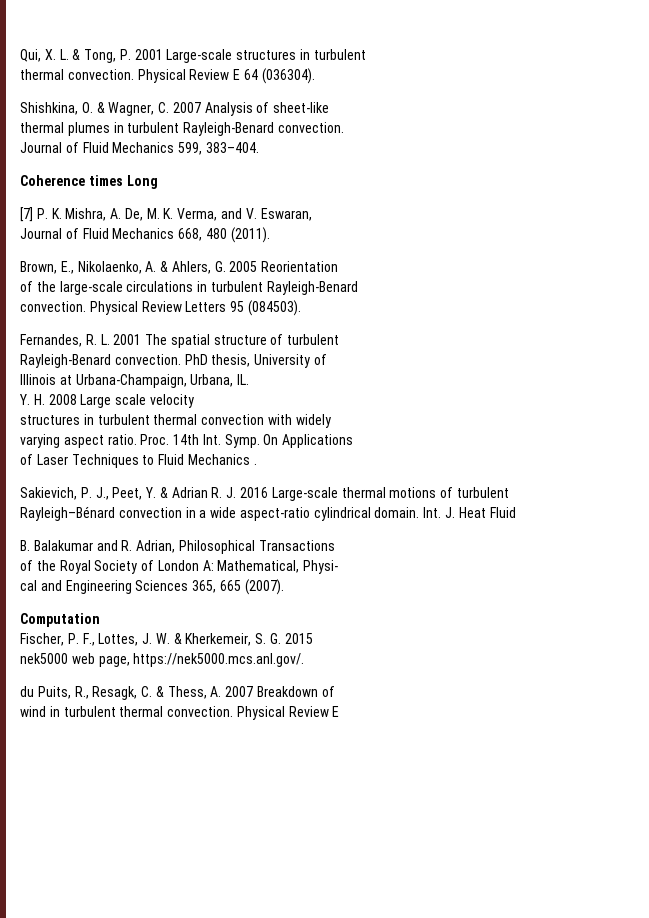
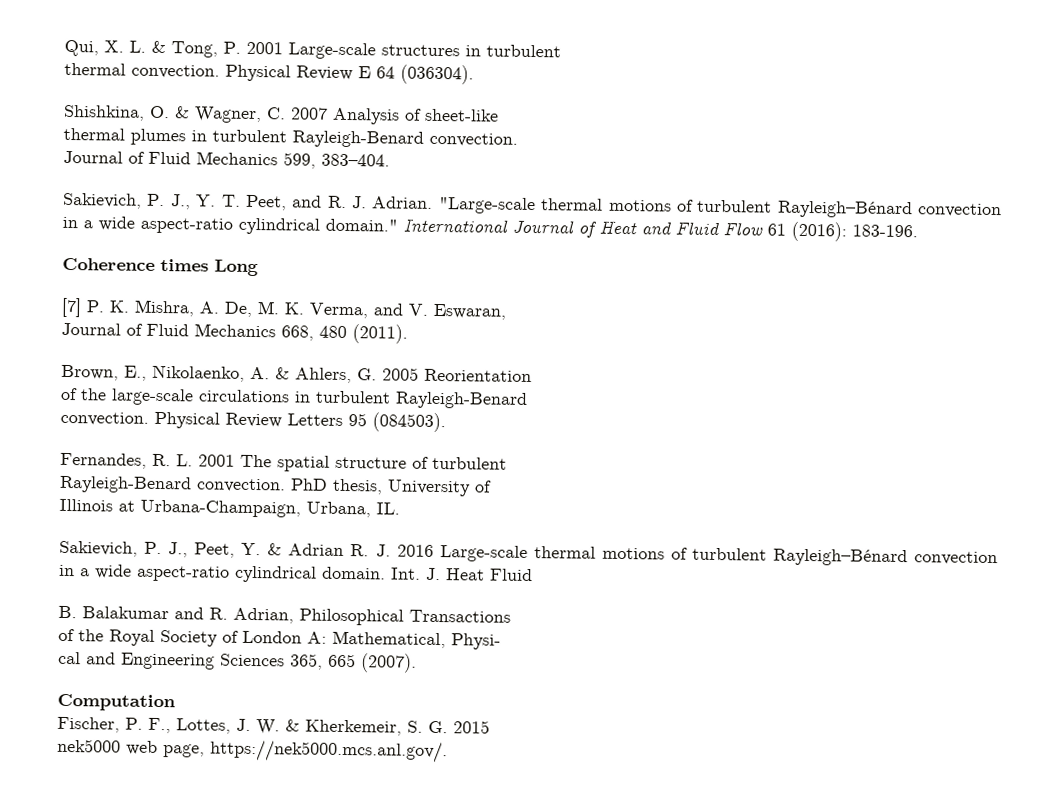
+ Sakievich, P. J., Y. T. Peet, and R. J. Adrian. "Large-scale thermal motions of turbulent Rayleigh–Bénard convection in a wide aspect-ratio cylindrical domain." International Journal of Heat and Fluid Flow 61 (2016): 183-196.
- Y. H. 2008 Large scale velocity
- structures in turbulent thermal convection with widely
- varying aspect ratio. Proc. 14th Int. Symp. On Applications
- of Laser Techniques to Fluid Mechanics .
- du Puits, R., Resagk, C. & Thess, A. 2007 Breakdown of
- wind in turbulent thermal convection. Physical Review E

